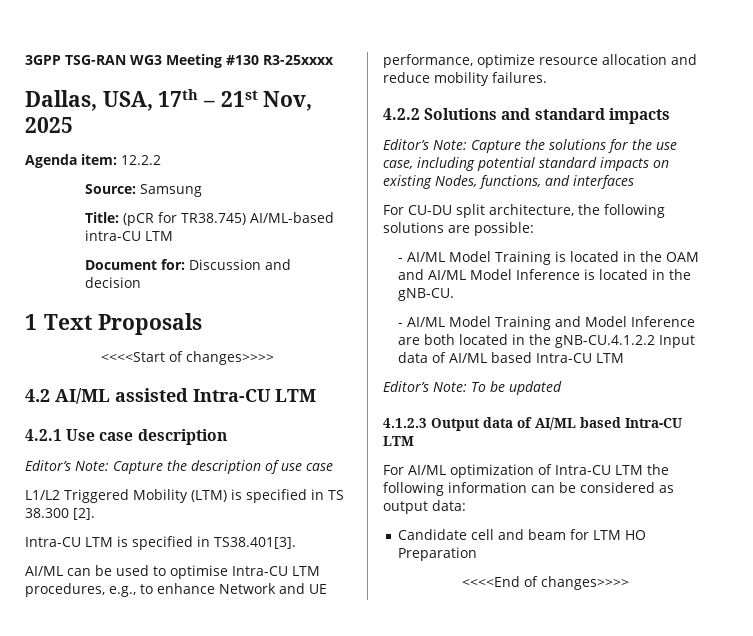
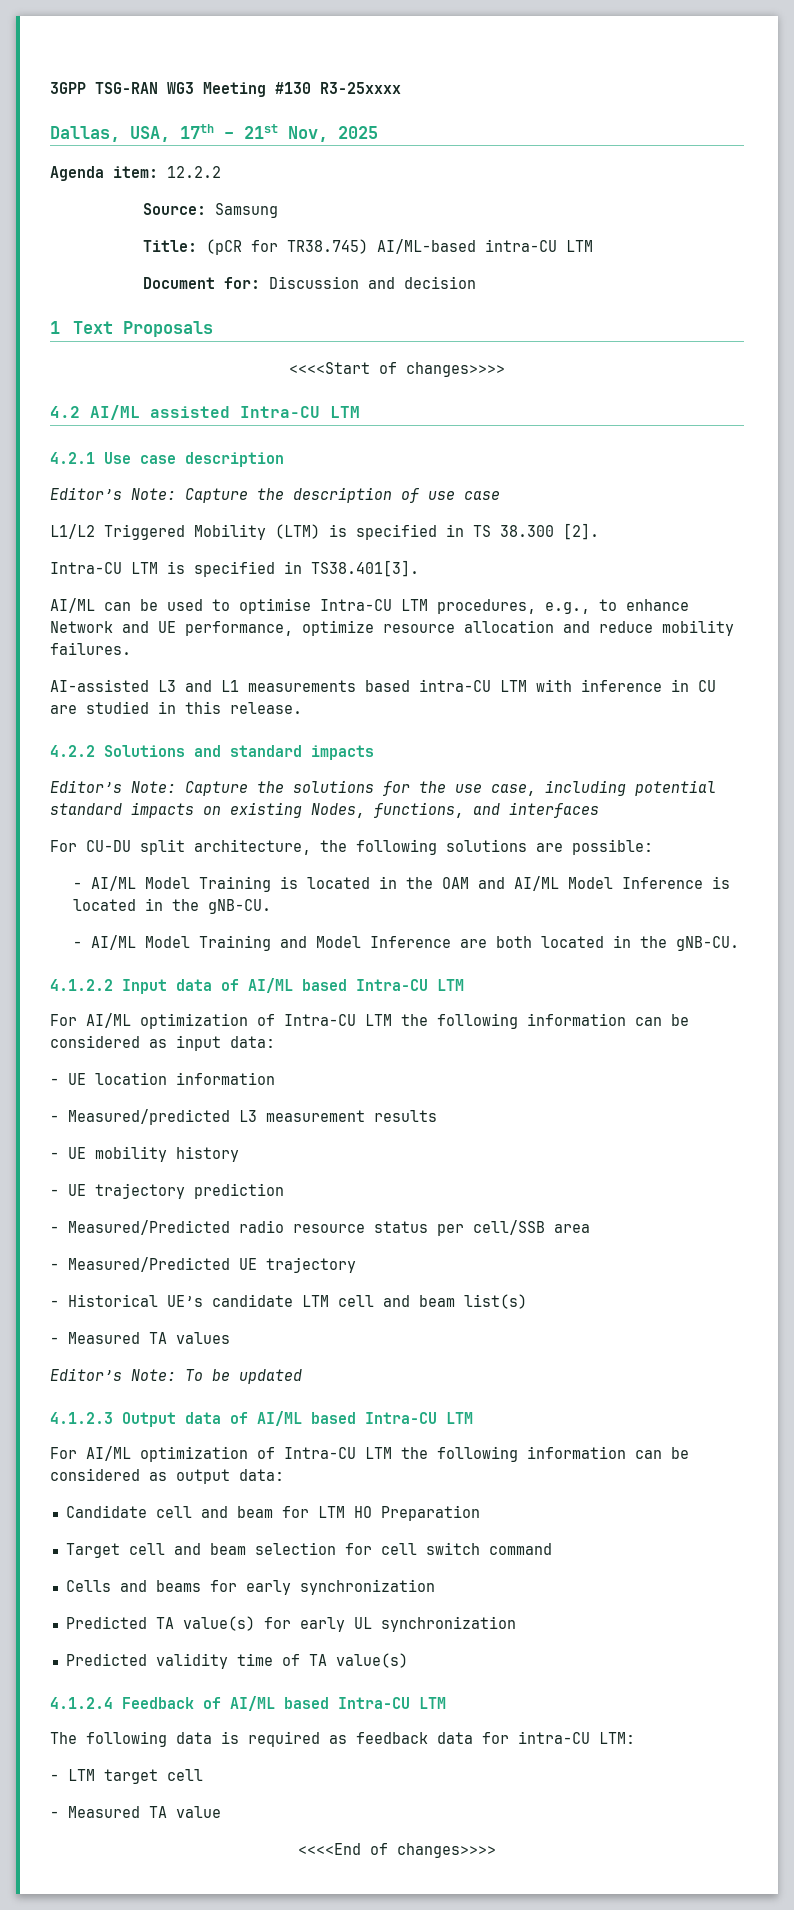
+ AI-assisted L3 and L1 measurements based intra-CU LTM with inference in CU are studied in this release.
- - AI/ML Model Training and Model Inference are both located in the gNB-CU.4.1.2.2 Input data of AI/ML based Intra-CU LTM
+ - AI/ML Model Training and Model Inference are both located in the gNB-CU.
+ 4.1.2.2 Input data of AI/ML based Intra-CU LTM
+ For AI/ML optimization of Intra-CU LTM the following information can be considered as input data:
+ - UE location information
+ - Measured/predicted L3 measurement results
+ - UE mobility history
+ - UE trajectory prediction
+ - Measured/Predicted radio resource status per cell/SSB area
+ - Measured/Predicted UE trajectory
+ - Historical UE’s candidate LTM cell and beam list(s)
+ - Measured TA values
+ Target cell and beam selection for cell switch command
+ Cells and beams for early synchronization
+ Predicted TA value(s) for early UL synchronization
+ Predicted validity time of TA value(s)
+ 4.1.2.4 Feedback of AI/ML based Intra-CU LTM
+ The following data is required as feedback data for intra-CU LTM:
+ - LTM target cell
+ - Measured TA value

